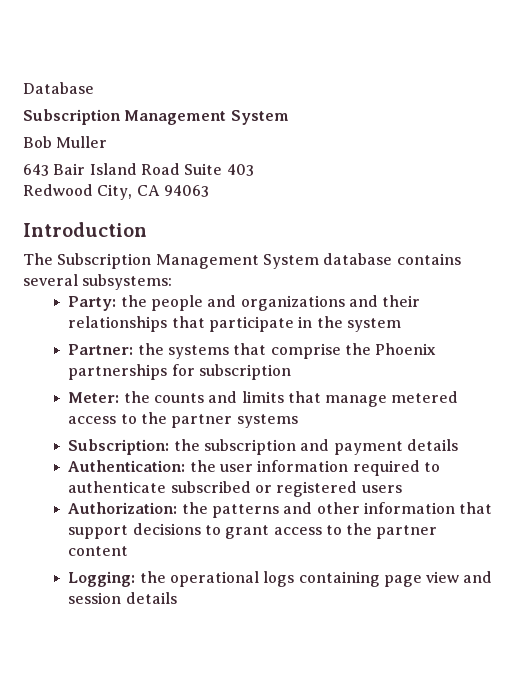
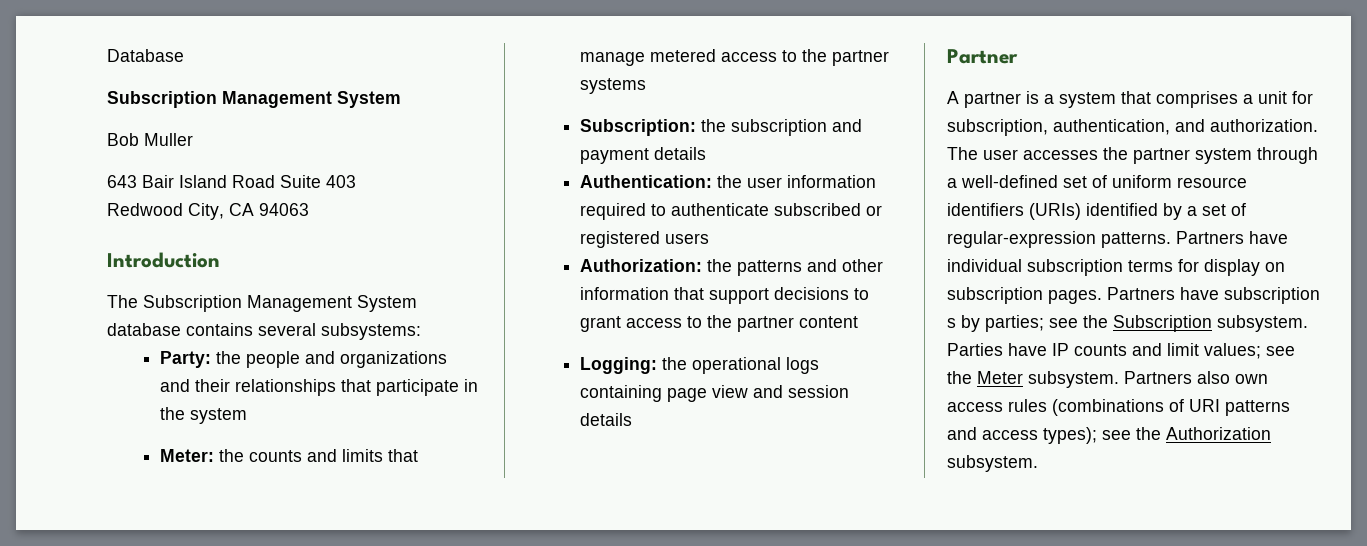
- Partner: the systems that comprise the Phoenix partnerships for subscription
+ Partner
+ A partner is a system that comprises a unit for subscription, authentication, and authorization. The user accesses the partner system through a well-defined set of uniform resource identifiers (URIs) identified by a set of regular-expression patterns. Partners have individual subscription terms for display on subscription pages. Partners have subscription s by parties; see the Subscription subsystem. Parties have IP counts and limit values; see the Meter subsystem. Partners also own access rules (combinations of URI patterns and access types); see the Authorization subsystem.

